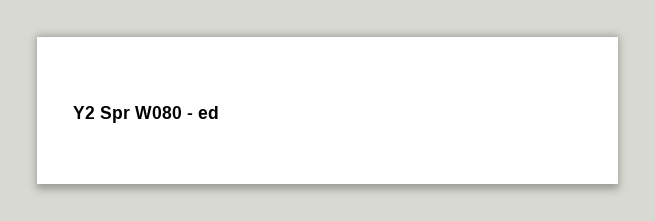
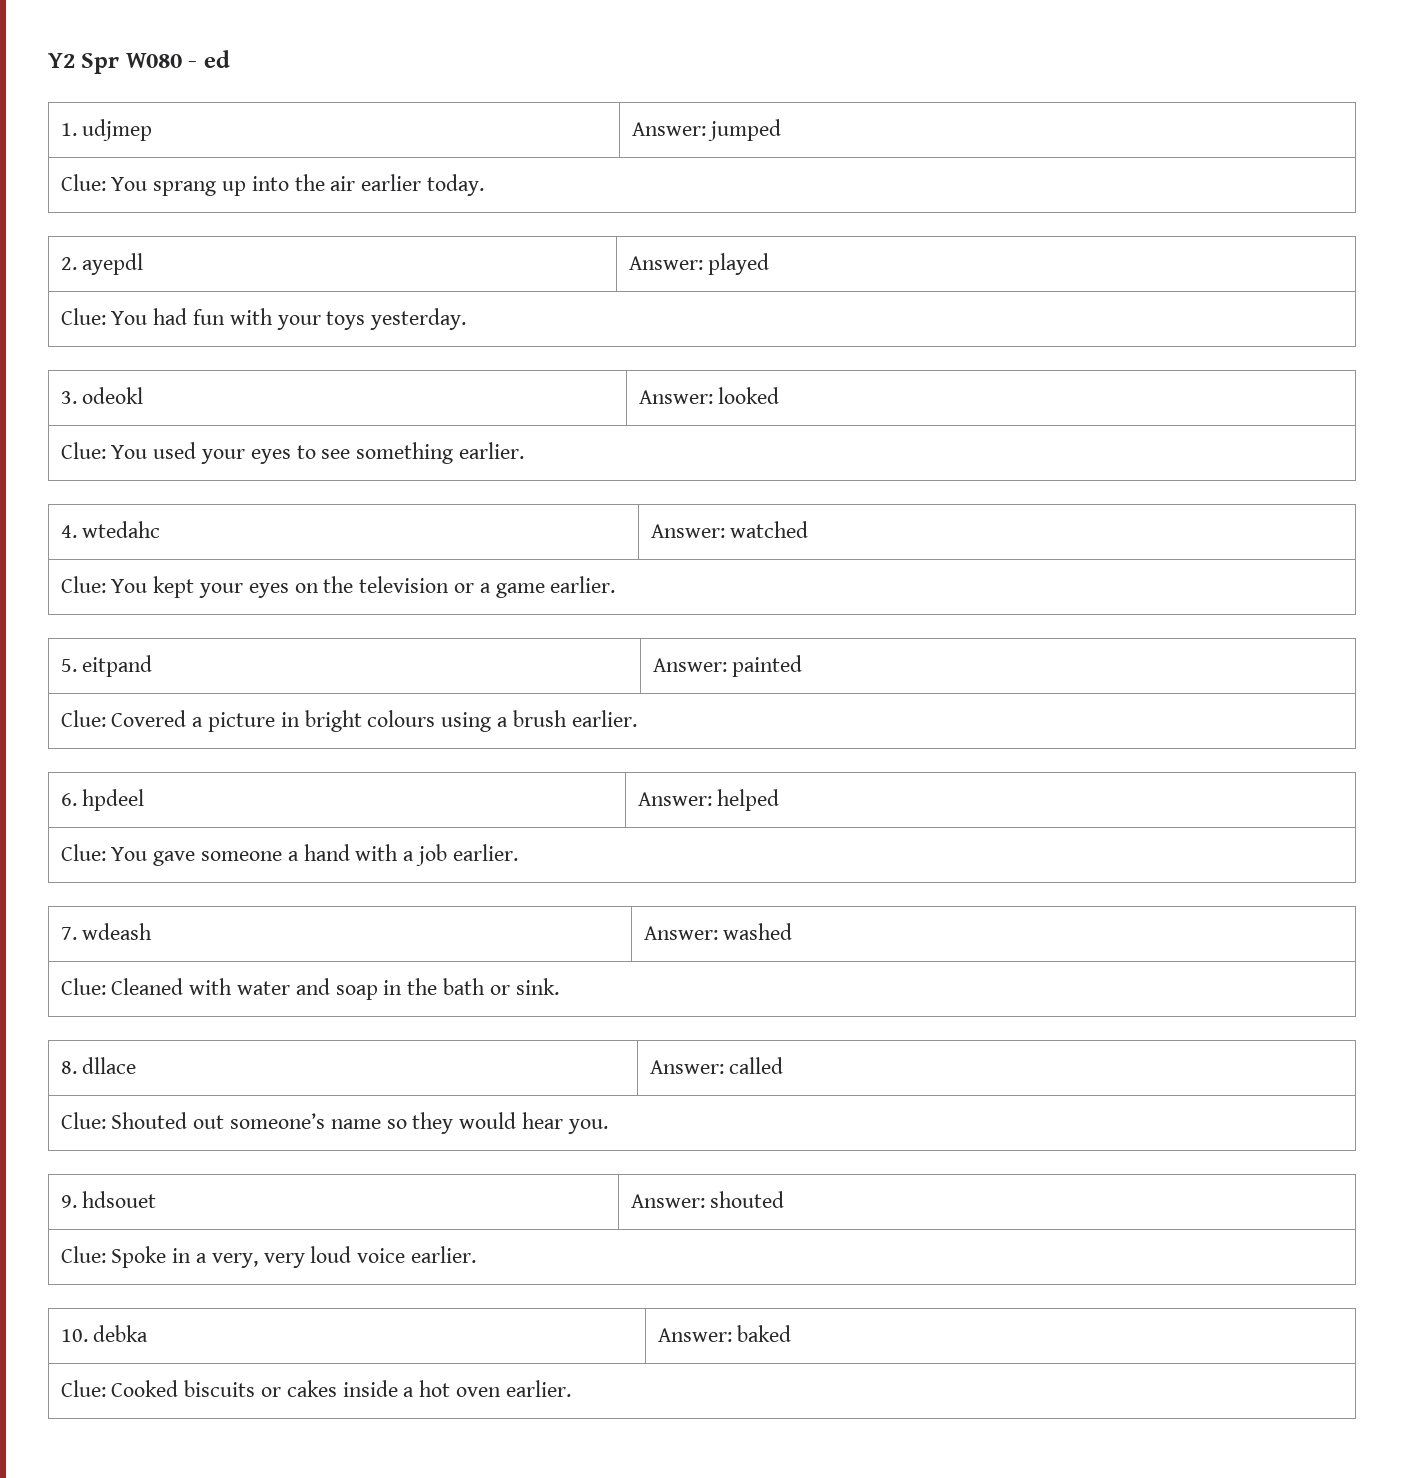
+ 1. udjmep | Answer: jumped
+ Clue: You sprang up into the air earlier today.
+ 2. ayepdl | Answer: played
+ Clue: You had fun with your toys yesterday.
+ 3. odeokl | Answer: looked
+ Clue: You used your eyes to see something earlier.
+ 4. wtedahc | Answer: watched
+ Clue: You kept your eyes on the television or a game earlier.
+ 5. eitpand | Answer: painted
+ Clue: Covered a picture in bright colours using a brush earlier.
+ 6. hpdeel | Answer: helped
+ Clue: You gave someone a hand with a job earlier.
+ 7. wdeash | Answer: washed
+ Clue: Cleaned with water and soap in the bath or sink.
+ 8. dllace | Answer: called
+ Clue: Shouted out someone’s name so they would hear you.
+ 9. hdsouet | Answer: shouted
+ Clue: Spoke in a very, very loud voice earlier.
+ 10. debka | Answer: baked
+ Clue: Cooked biscuits or cakes inside a hot oven earlier.

